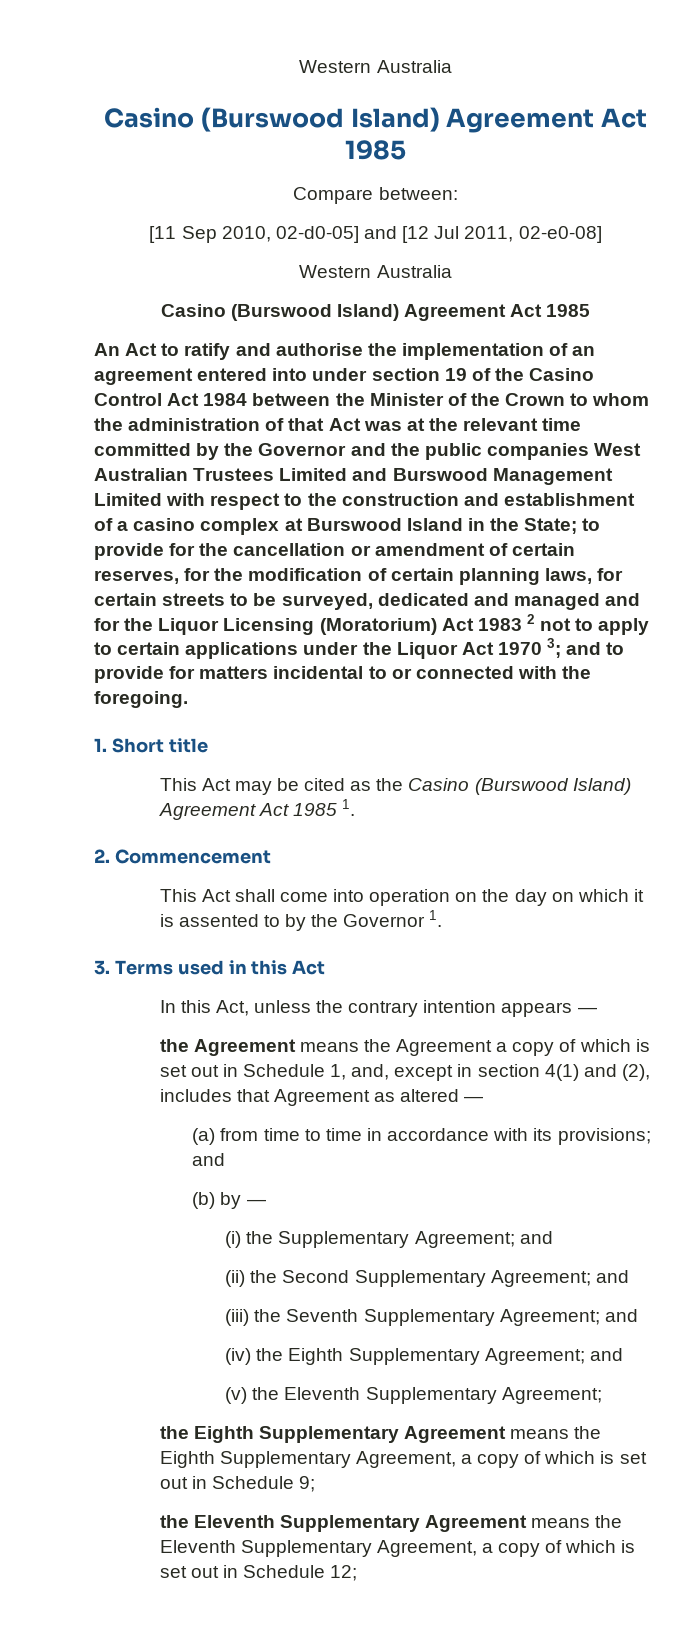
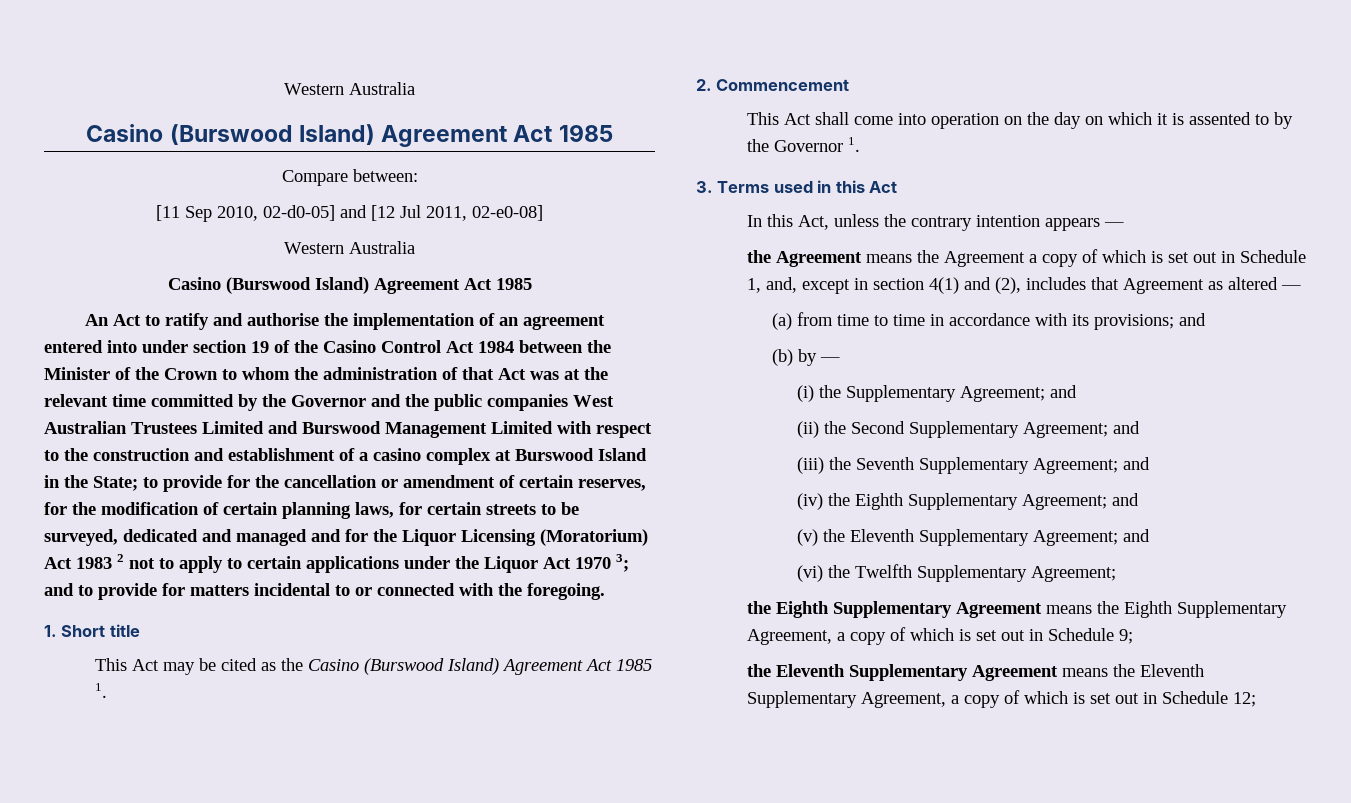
- (v) the Eleventh Supplementary Agreement;
+ (v) the Eleventh Supplementary Agreement; and
+ (vi) the Twelfth Supplementary Agreement;

